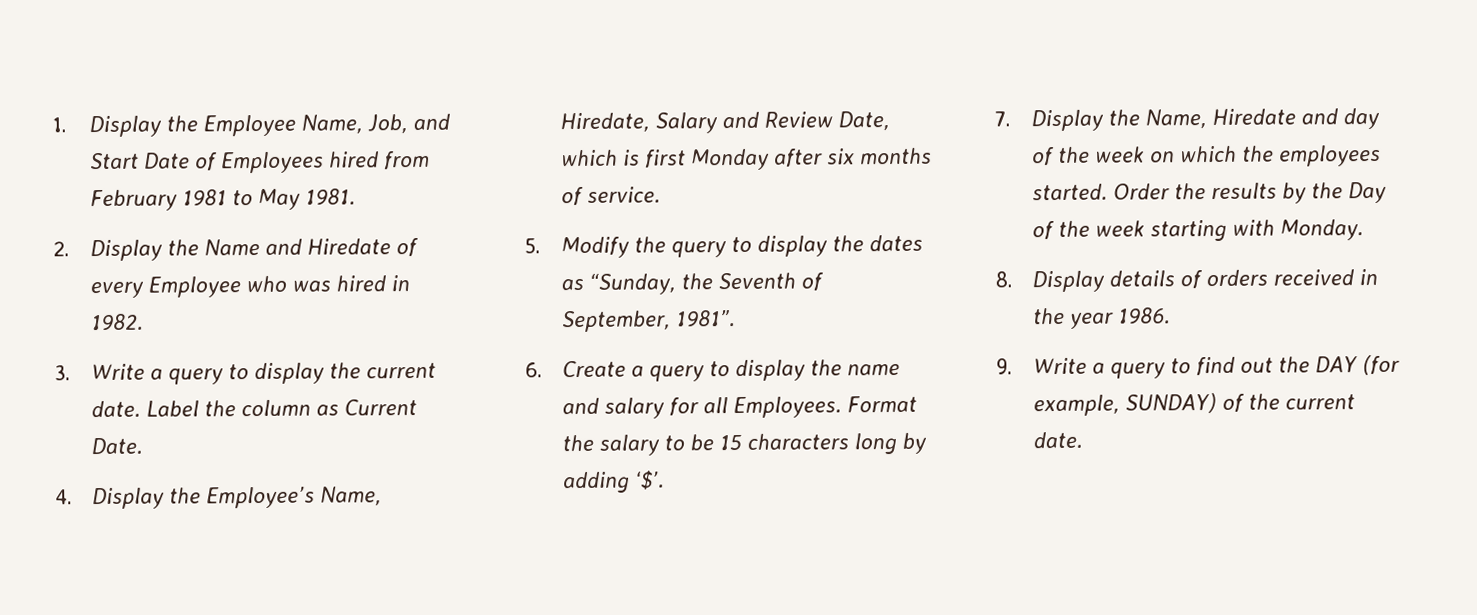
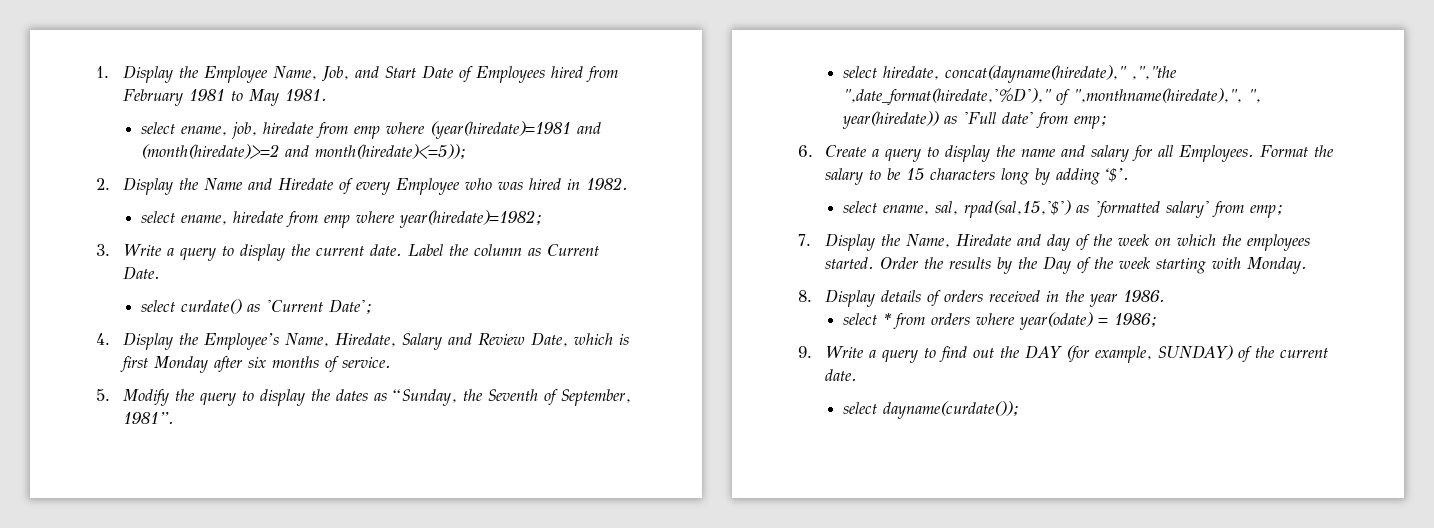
+ select ename, job, hiredate from emp where (year(hiredate)=1981 and (month(hiredate)>=2 and month(hiredate)<=5));
+ select ename, hiredate from emp where year(hiredate)=1982;
+ select curdate() as 'Current Date';
+ select hiredate, concat(dayname(hiredate)," ,","the ",date_format(hiredate,'%D')," of ",monthname(hiredate),", ", year(hiredate)) as 'Full date' from emp;
+ select ename, sal, rpad(sal,15,'$') as 'formatted salary' from emp;
+ select * from orders where year(odate) = 1986;
+ select dayname(curdate());

